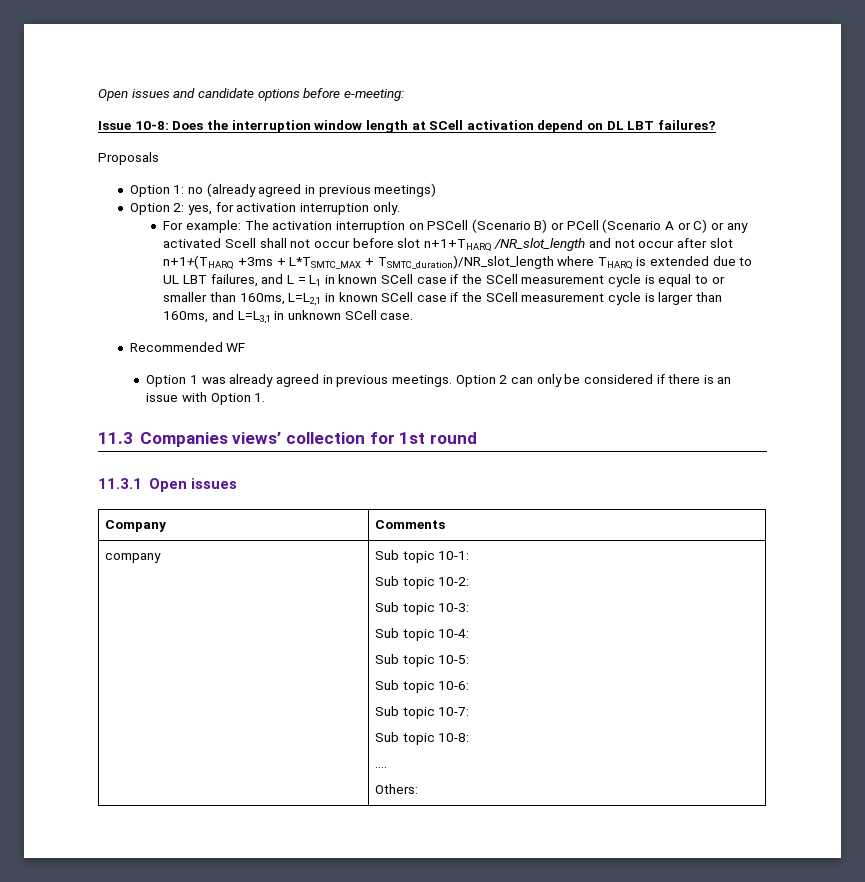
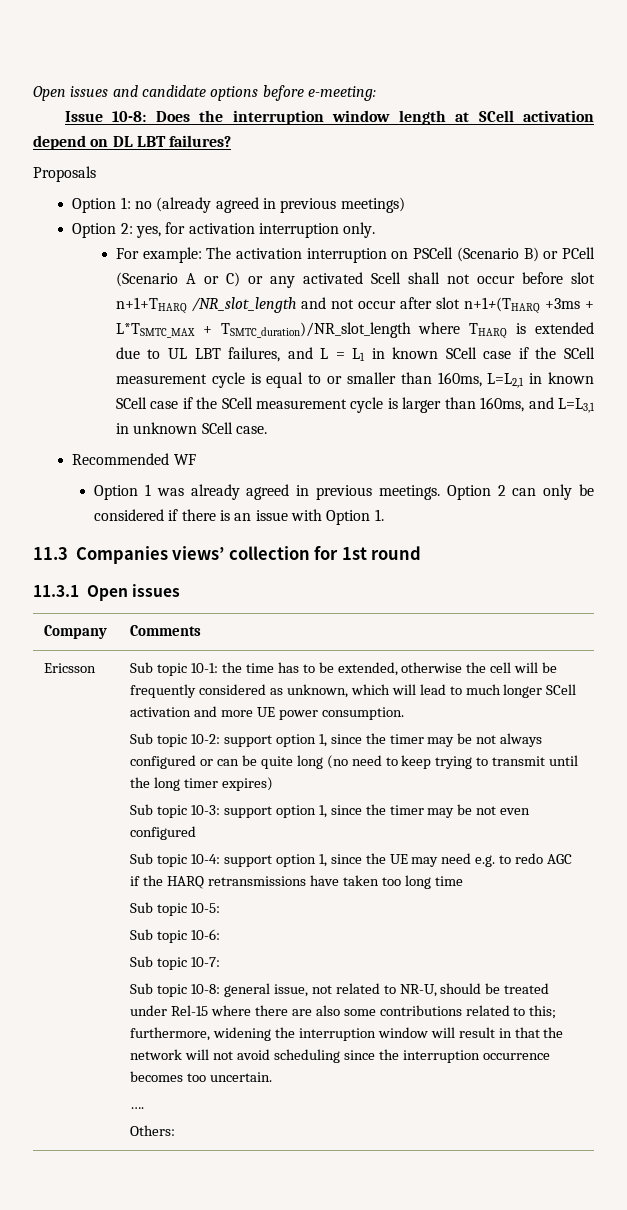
- company
+ Ericsson
- Sub topic 10-1:
- Sub topic 10-2:
- Sub topic 10-3:
- Sub topic 10-4:
+ Sub topic 10-1: the time has to be extended, otherwise the cell will be frequently considered as unknown, which will lead to much longer SCell activation and more UE power consumption.
+ Sub topic 10-2: support option 1, since the timer may be not always configured or can be quite long (no need to keep trying to transmit until the long timer expires)
+ Sub topic 10-3: support option 1, since the timer may be not even configured
+ Sub topic 10-4: support option 1, since the UE may need e.g. to redo AGC if the HARQ retransmissions have taken too long time
- Sub topic 10-8:
+ Sub topic 10-8: general issue, not related to NR-U, should be treated under Rel-15 where there are also some contributions related to this; furthermore, widening the interruption window will result in that the network will not avoid scheduling since the interruption occurrence becomes too uncertain.

